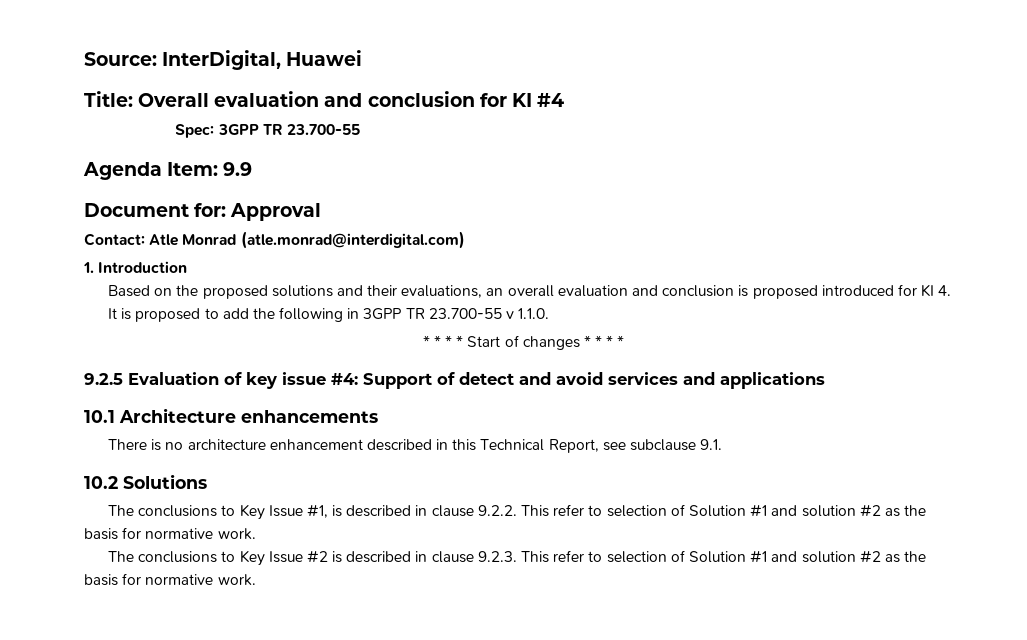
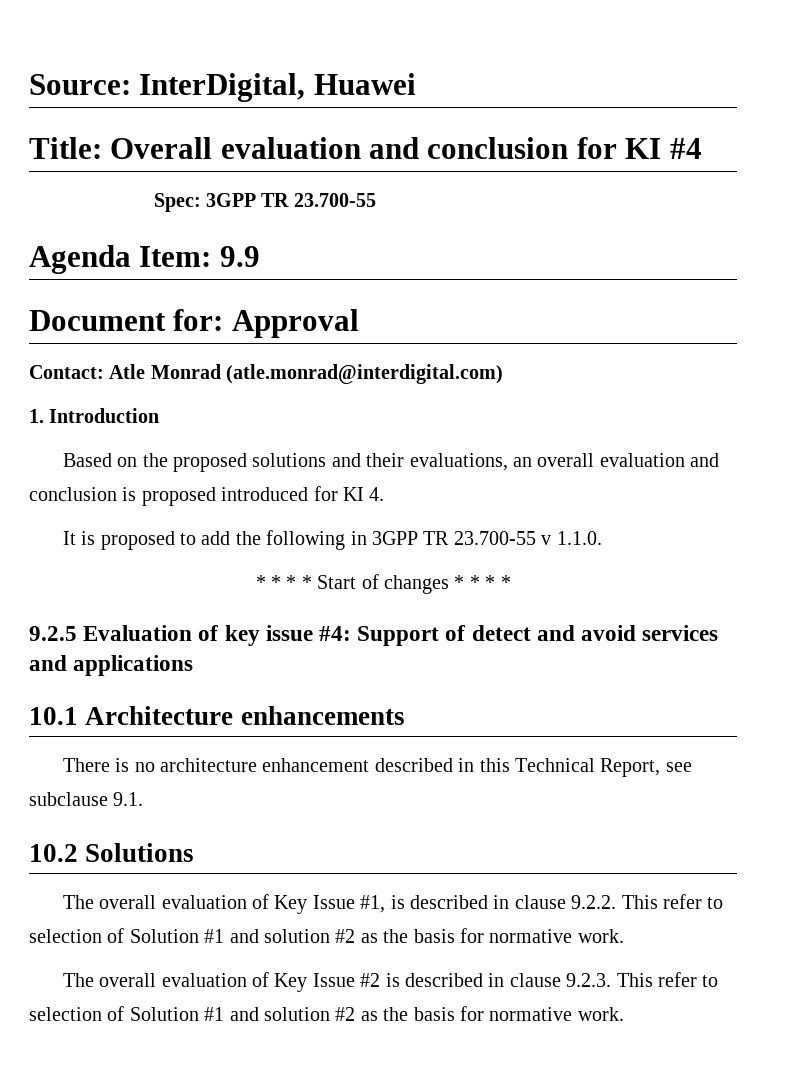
- The conclusions to Key Issue #1, is described in clause 9.2.2. This refer to selection of Solution #1 and solution #2 as the basis for normative work.
+ The overall evaluation of Key Issue #1, is described in clause 9.2.2. This refer to selection of Solution #1 and solution #2 as the basis for normative work.
- The conclusions to Key Issue #2 is described in clause 9.2.3. This refer to selection of Solution #1 and solution #2 as the basis for normative work.
+ The overall evaluation of Key Issue #2 is described in clause 9.2.3. This refer to selection of Solution #1 and solution #2 as the basis for normative work.

